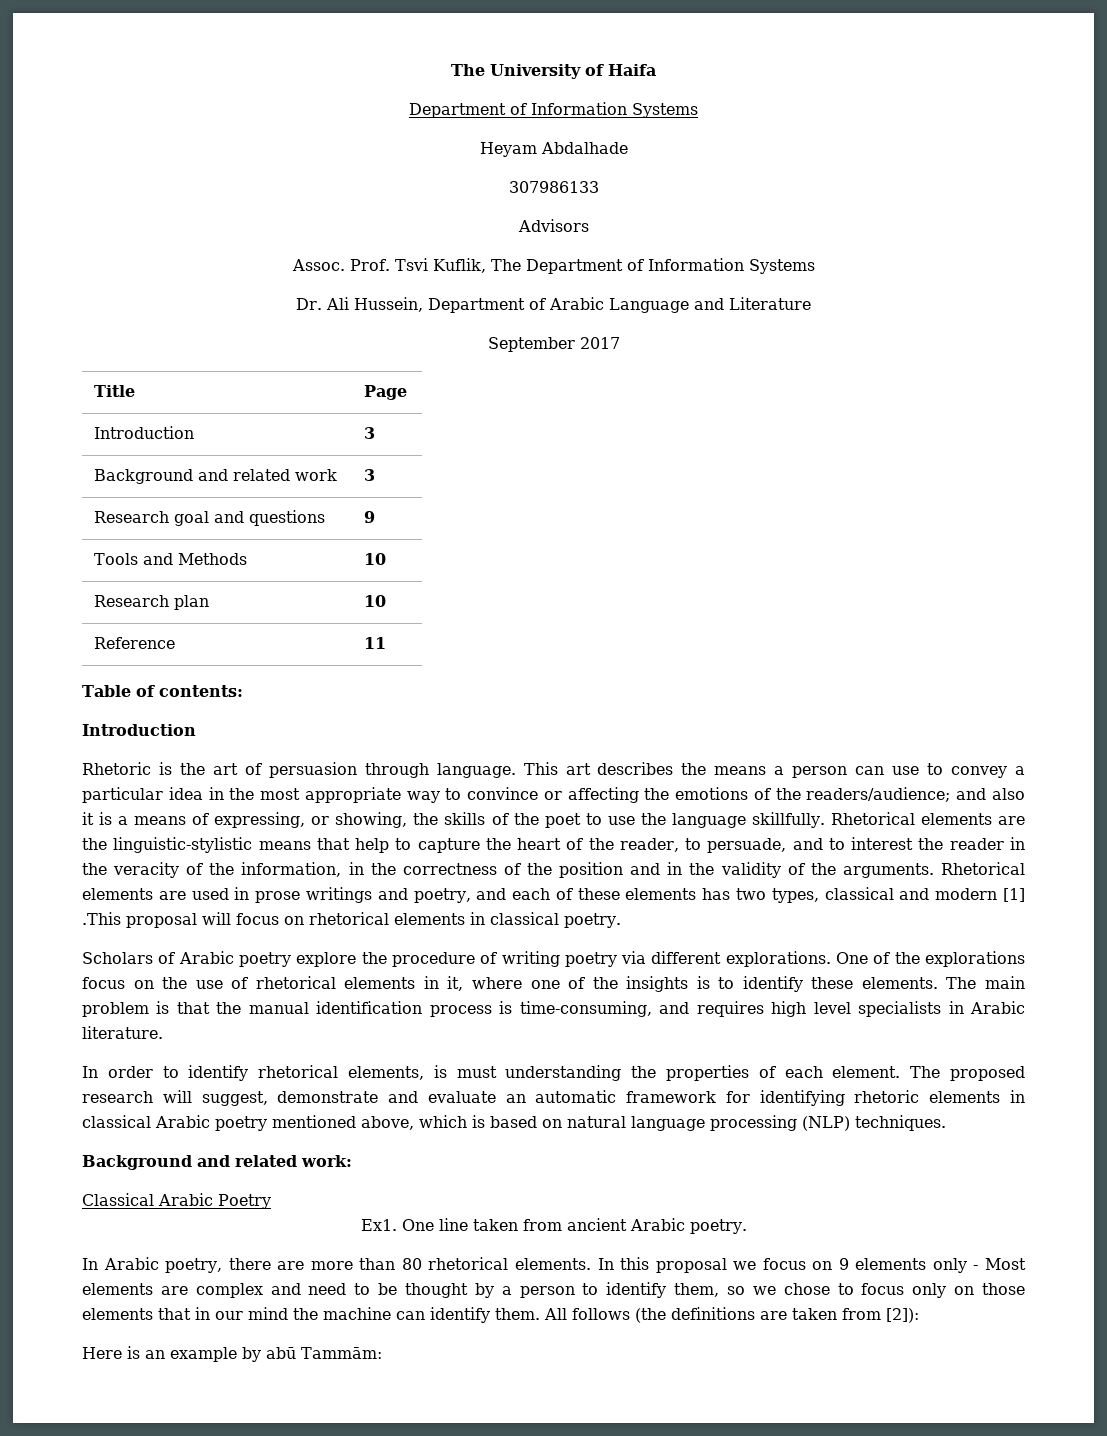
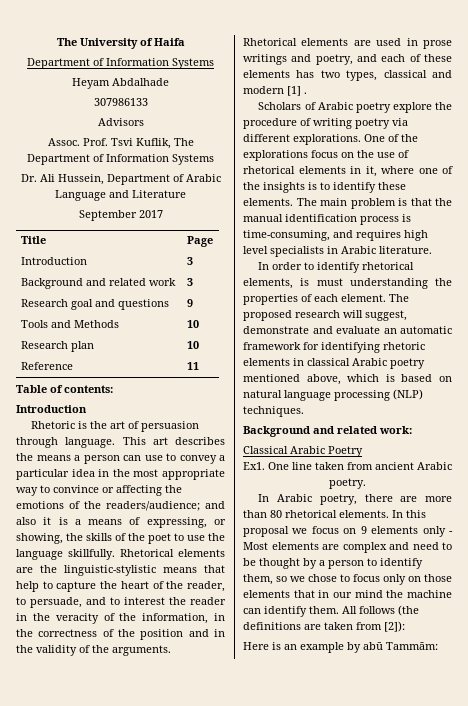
- Rhetorical elements are used in prose writings and poetry, and each of these elements has two types, classical and modern [1] .This proposal will focus on rhetorical elements in classical poetry.
+ Rhetorical elements are used in prose writings and poetry, and each of these elements has two types, classical and modern [1] .

